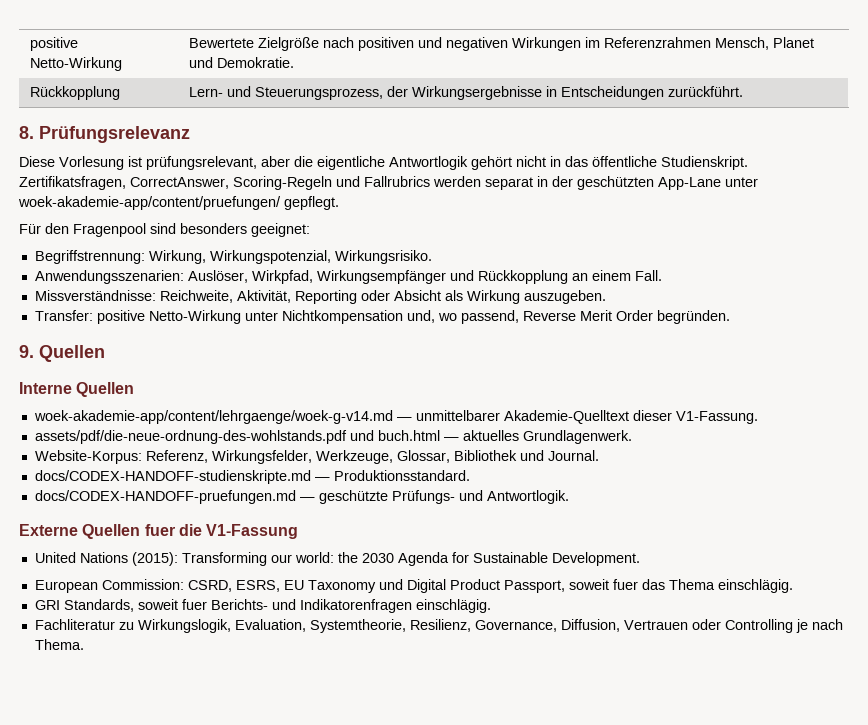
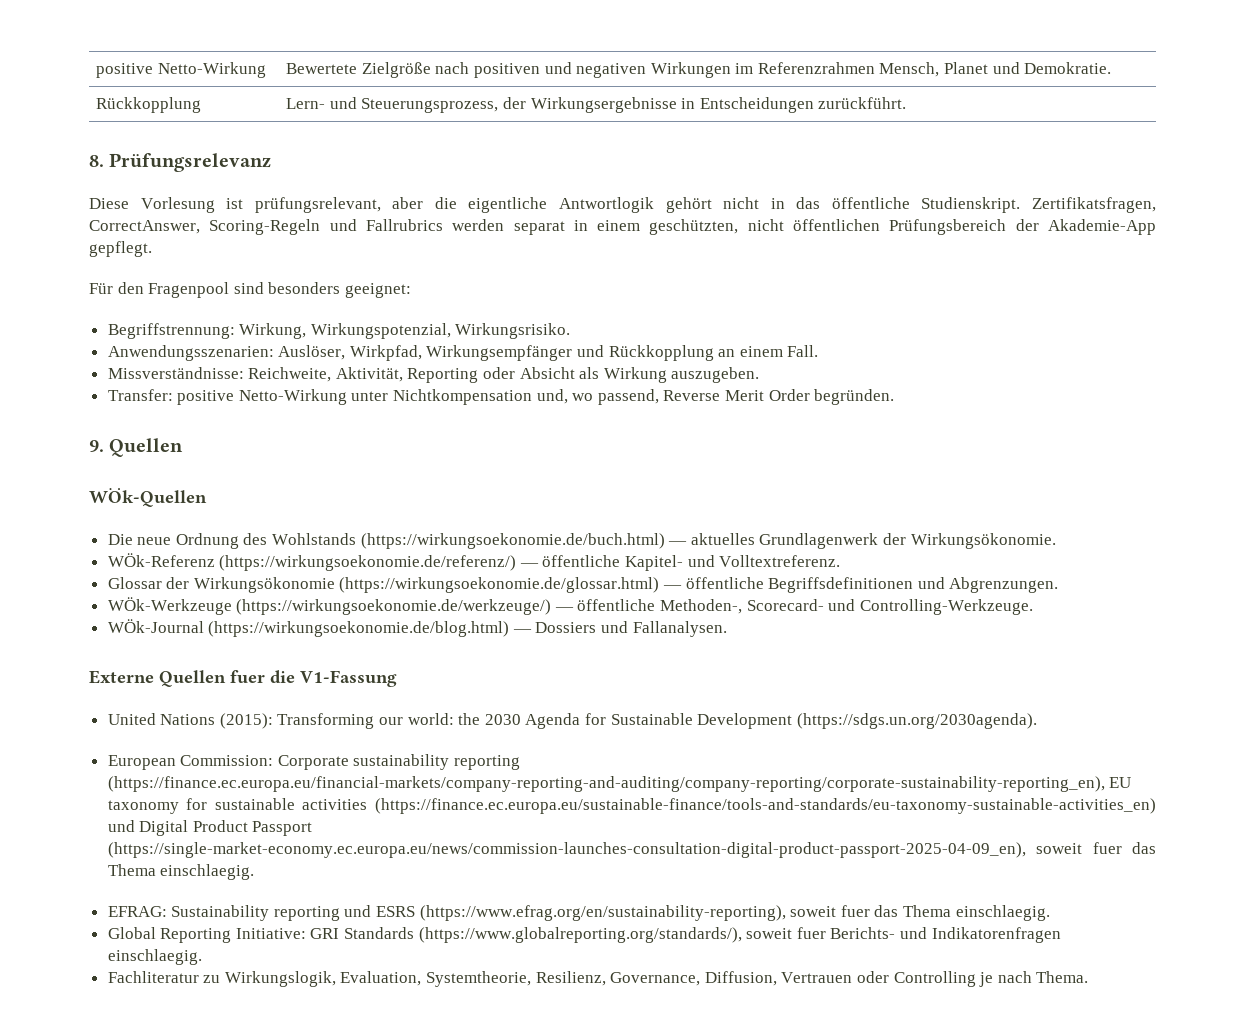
- Zertifikatsfragen, CorrectAnswer, Scoring-Regeln und Fallrubrics werden separat in der geschützten App-Lane unter woek-akademie-app/content/pruefungen/ gepflegt.
+ Zertifikatsfragen, CorrectAnswer, Scoring-Regeln und Fallrubrics werden separat in einem geschützten, nicht öffentlichen Prüfungsbereich der Akademie-App gepflegt.
- Interne Quellen
- woek-akademie-app/content/lehrgaenge/woek-g-v14.md — unmittelbarer Akademie-Quelltext dieser V1-Fassung.
- assets/pdf/die-neue-ordnung-des-wohlstands.pdf und buch.html — aktuelles Grundlagenwerk.
- Website-Korpus: Referenz, Wirkungsfelder, Werkzeuge, Glossar, Bibliothek und Journal.
- docs/CODEX-HANDOFF-studienskripte.md — Produktionsstandard.
- docs/CODEX-HANDOFF-pruefungen.md — geschützte Prüfungs- und Antwortlogik.
+ WÖk-Quellen
+ Die neue Ordnung des Wohlstands (https://wirkungsoekonomie.de/buch.html) — aktuelles Grundlagenwerk der Wirkungsökonomie.
+ WÖk-Referenz (https://wirkungsoekonomie.de/referenz/) — öffentliche Kapitel- und Volltextreferenz.
+ Glossar der Wirkungsökonomie (https://wirkungsoekonomie.de/glossar.html) — öffentliche Begriffsdefinitionen und Abgrenzungen.
+ WÖk-Werkzeuge (https://wirkungsoekonomie.de/werkzeuge/) — öffentliche Methoden-, Scorecard- und Controlling-Werkzeuge.
+ WÖk-Journal (https://wirkungsoekonomie.de/blog.html) — Dossiers und Fallanalysen.
- United Nations (2015): Transforming our world: the 2030 Agenda for Sustainable Development.
+ United Nations (2015): Transforming our world: the 2030 Agenda for Sustainable Development (https://sdgs.un.org/2030agenda).
- European Commission: CSRD, ESRS, EU Taxonomy und Digital Product Passport, soweit fuer das Thema einschlägig.
- GRI Standards, soweit fuer Berichts- und Indikatorenfragen einschlägig.
+ European Commission: Corporate sustainability reporting (https://finance.ec.europa.eu/financial-markets/company-reporting-and-auditing/company-reporting/corporate-sustainability-reporting_en), EU taxonomy for sustainable activities (https://finance.ec.europa.eu/sustainable-finance/tools-and-standards/eu-taxonomy-sustainable-activities_en) und Digital Product Passport (https://single-market-economy.ec.europa.eu/news/commission-launches-consultation-digital-product-passport-2025-04-09_en), soweit fuer das Thema einschlaegig.
+ EFRAG: Sustainability reporting und ESRS (https://www.efrag.org/en/sustainability-reporting), soweit fuer das Thema einschlaegig.
+ Global Reporting Initiative: GRI Standards (https://www.globalreporting.org/standards/), soweit fuer Berichts- und Indikatorenfragen einschlaegig.

